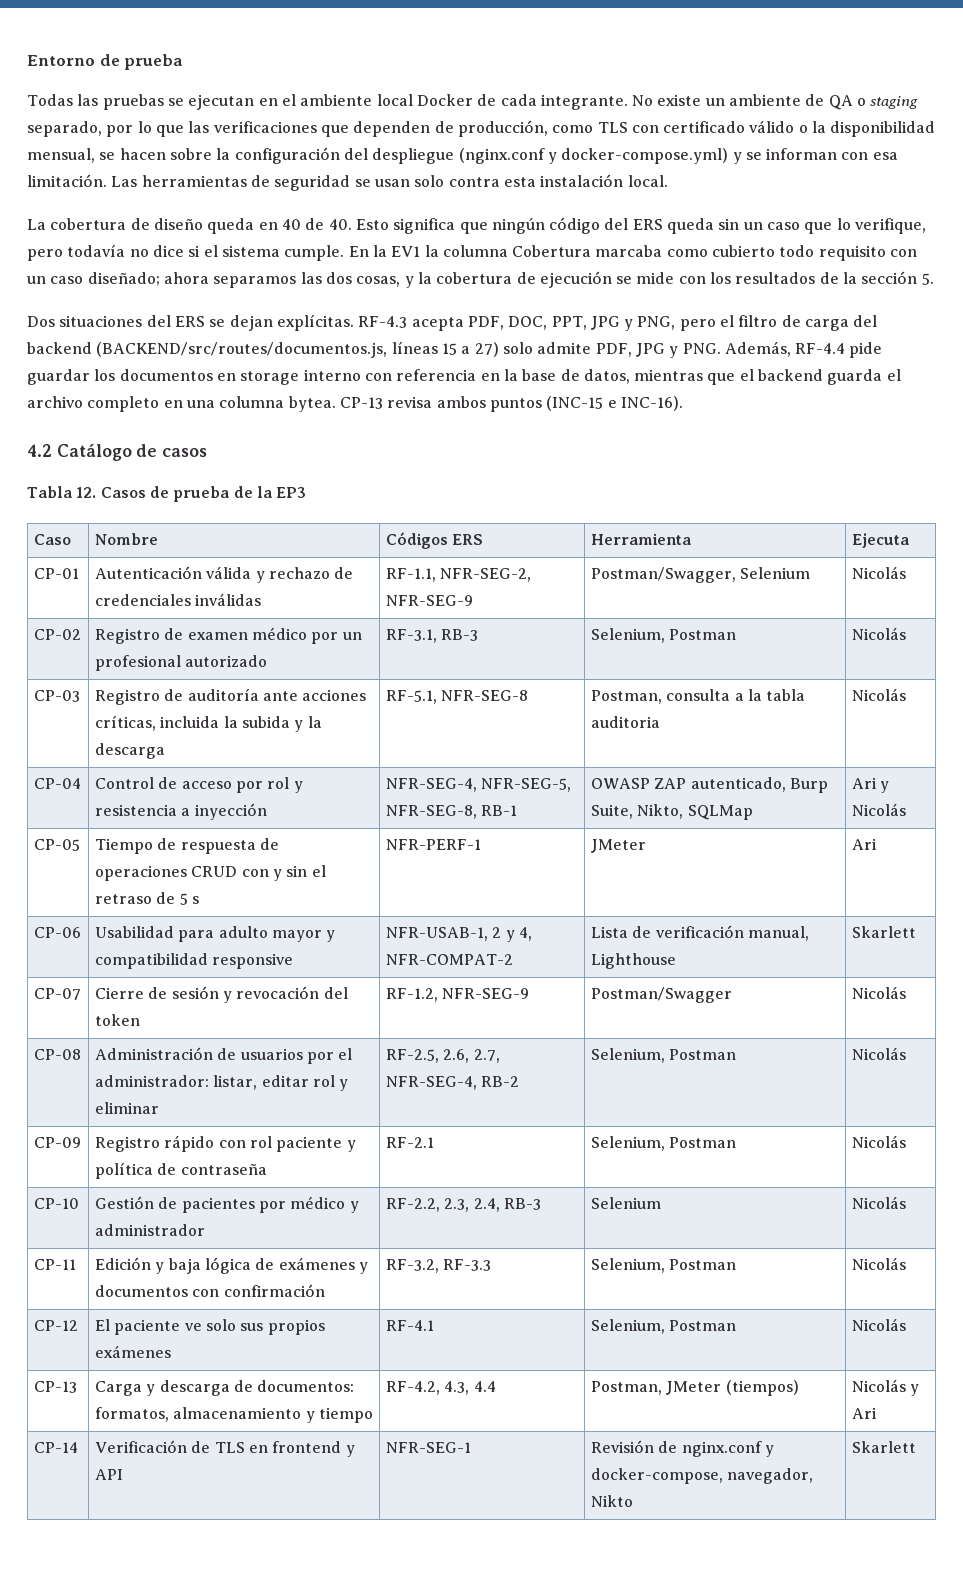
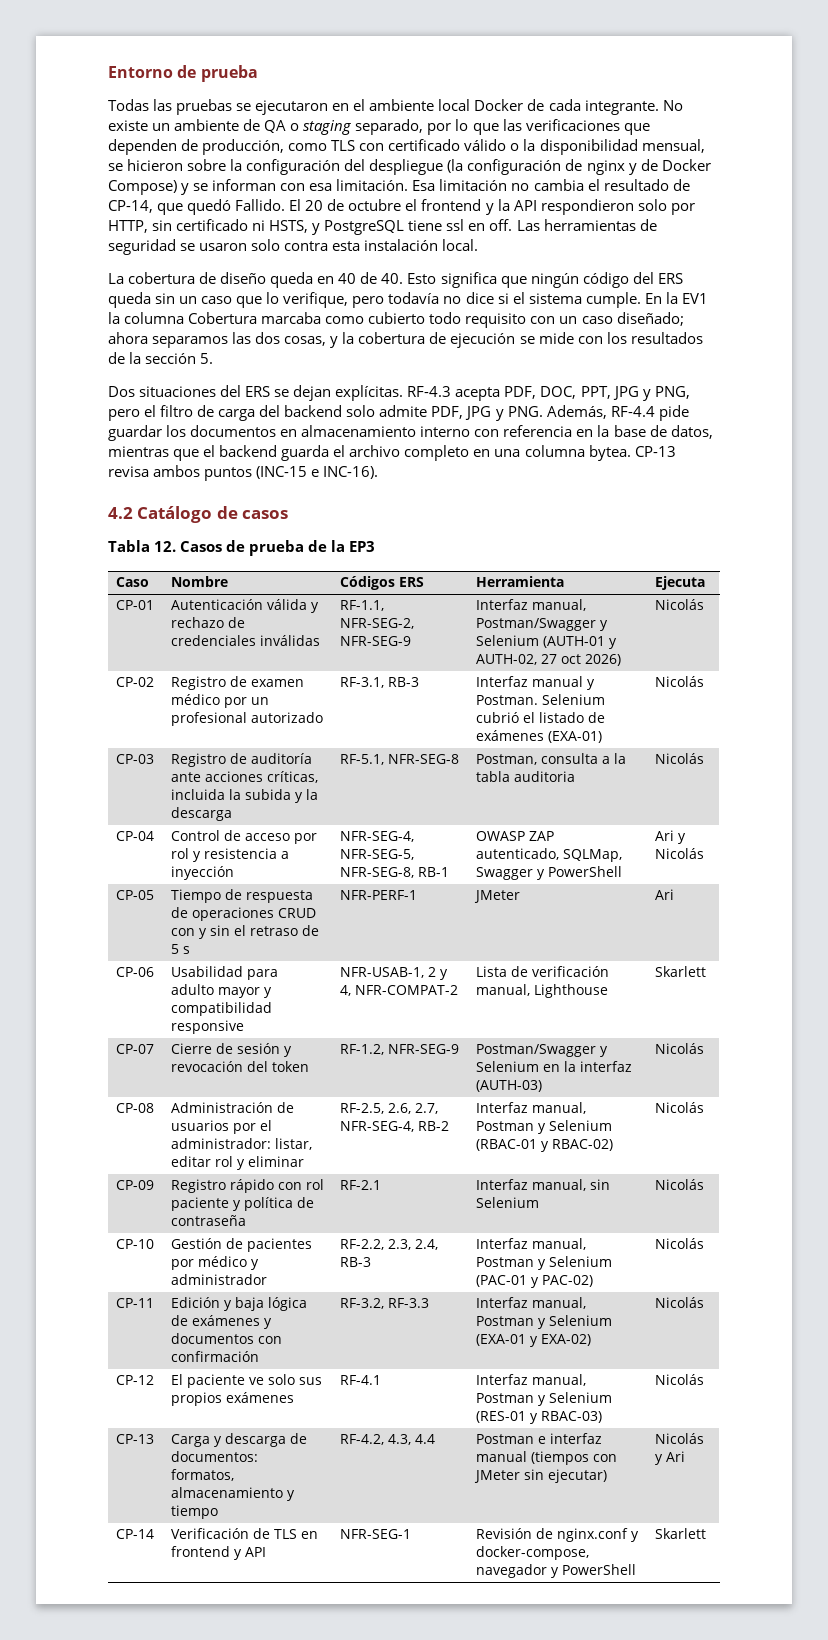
- Todas las pruebas se ejecutan en el ambiente local Docker de cada integrante.
+ Todas las pruebas se ejecutaron en el ambiente local Docker de cada integrante.
- No existe un ambiente de QA o staging separado, por lo que las verificaciones que dependen de producción, como TLS con certificado válido o la disponibilidad mensual, se hacen sobre la configuración del despliegue (nginx.conf y docker-compose.yml) y se informan con esa limitación.
+ No existe un ambiente de QA o staging separado, por lo que las verificaciones que dependen de producción, como TLS con certificado válido o la disponibilidad mensual, se hicieron sobre la configuración del despliegue (la configuración de nginx y de Docker Compose) y se informan con esa limitación.
+ Esa limitación no cambia el resultado de CP-14, que quedó Fallido. El 20 de octubre el frontend y la API respondieron solo por HTTP, sin certificado ni HSTS, y PostgreSQL tiene ssl en off.
- Las herramientas de seguridad se usan solo contra esta instalación local.
+ Las herramientas de seguridad se usaron solo contra esta instalación local.
- RF-4.3 acepta PDF, DOC, PPT, JPG y PNG, pero el filtro de carga del backend (BACKEND/src/routes/documentos.js, líneas 15 a 27) solo admite PDF, JPG y PNG. Además, RF-4.4 pide guardar los documentos en storage interno con referencia en la base de datos, mientras que el backend guarda el archivo completo en una columna bytea.
+ RF-4.3 acepta PDF, DOC, PPT, JPG y PNG, pero el filtro de carga del backend solo admite PDF, JPG y PNG. Además, RF-4.4 pide guardar los documentos en almacenamiento interno con referencia en la base de datos, mientras que el backend guarda el archivo completo en una columna bytea.
- CP-01 | Autenticación válida y rechazo de credenciales inválidas | RF-1.1, NFR-SEG-2, NFR-SEG-9 | Postman/Swagger, Selenium | Nicolás
+ CP-01 | Autenticación válida y rechazo de credenciales inválidas | RF-1.1, NFR-SEG-2, NFR-SEG-9 | Interfaz manual, Postman/Swagger y Selenium (AUTH-01 y AUTH-02, 27 oct 2026) | Nicolás
- CP-02 | Registro de examen médico por un profesional autorizado | RF-3.1, RB-3 | Selenium, Postman | Nicolás
+ CP-02 | Registro de examen médico por un profesional autorizado | RF-3.1, RB-3 | Interfaz manual y Postman. Selenium cubrió el listado de exámenes (EXA-01) | Nicolás
- CP-04 | Control de acceso por rol y resistencia a inyección | NFR-SEG-4, NFR-SEG-5, NFR-SEG-8, RB-1 | OWASP ZAP autenticado, Burp Suite, Nikto, SQLMap | Ari y Nicolás
+ CP-04 | Control de acceso por rol y resistencia a inyección | NFR-SEG-4, NFR-SEG-5, NFR-SEG-8, RB-1 | OWASP ZAP autenticado, SQLMap, Swagger y PowerShell | Ari y Nicolás
- CP-07 | Cierre de sesión y revocación del token | RF-1.2, NFR-SEG-9 | Postman/Swagger | Nicolás
+ CP-07 | Cierre de sesión y revocación del token | RF-1.2, NFR-SEG-9 | Postman/Swagger y Selenium en la interfaz (AUTH-03) | Nicolás
- CP-08 | Administración de usuarios por el administrador: listar, editar rol y eliminar | RF-2.5, 2.6, 2.7, NFR-SEG-4, RB-2 | Selenium, Postman | Nicolás
+ CP-08 | Administración de usuarios por el administrador: listar, editar rol y eliminar | RF-2.5, 2.6, 2.7, NFR-SEG-4, RB-2 | Interfaz manual, Postman y Selenium (RBAC-01 y RBAC-02) | Nicolás
- CP-09 | Registro rápido con rol paciente y política de contraseña | RF-2.1 | Selenium, Postman | Nicolás
+ CP-09 | Registro rápido con rol paciente y política de contraseña | RF-2.1 | Interfaz manual, sin Selenium | Nicolás
- CP-10 | Gestión de pacientes por médico y administrador | RF-2.2, 2.3, 2.4, RB-3 | Selenium | Nicolás
+ CP-10 | Gestión de pacientes por médico y administrador | RF-2.2, 2.3, 2.4, RB-3 | Interfaz manual, Postman y Selenium (PAC-01 y PAC-02) | Nicolás
- CP-11 | Edición y baja lógica de exámenes y documentos con confirmación | RF-3.2, RF-3.3 | Selenium, Postman | Nicolás
+ CP-11 | Edición y baja lógica de exámenes y documentos con confirmación | RF-3.2, RF-3.3 | Interfaz manual, Postman y Selenium (EXA-01 y EXA-02) | Nicolás
- CP-12 | El paciente ve solo sus propios exámenes | RF-4.1 | Selenium, Postman | Nicolás
+ CP-12 | El paciente ve solo sus propios exámenes | RF-4.1 | Interfaz manual, Postman y Selenium (RES-01 y RBAC-03) | Nicolás
- CP-13 | Carga y descarga de documentos: formatos, almacenamiento y tiempo | RF-4.2, 4.3, 4.4 | Postman, JMeter (tiempos) | Nicolás y Ari
+ CP-13 | Carga y descarga de documentos: formatos, almacenamiento y tiempo | RF-4.2, 4.3, 4.4 | Postman e interfaz manual (tiempos con JMeter sin ejecutar) | Nicolás y Ari
- CP-14 | Verificación de TLS en frontend y API | NFR-SEG-1 | Revisión de nginx.conf y docker-compose, navegador, Nikto | Skarlett
+ CP-14 | Verificación de TLS en frontend y API | NFR-SEG-1 | Revisión de nginx.conf y docker-compose, navegador y PowerShell | Skarlett

